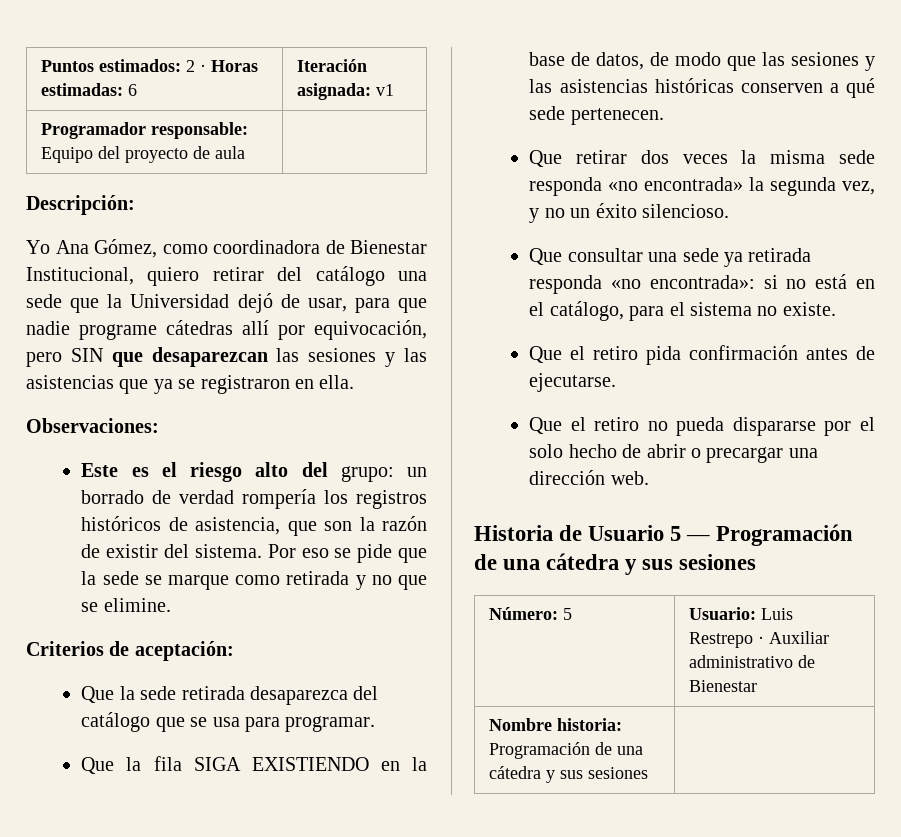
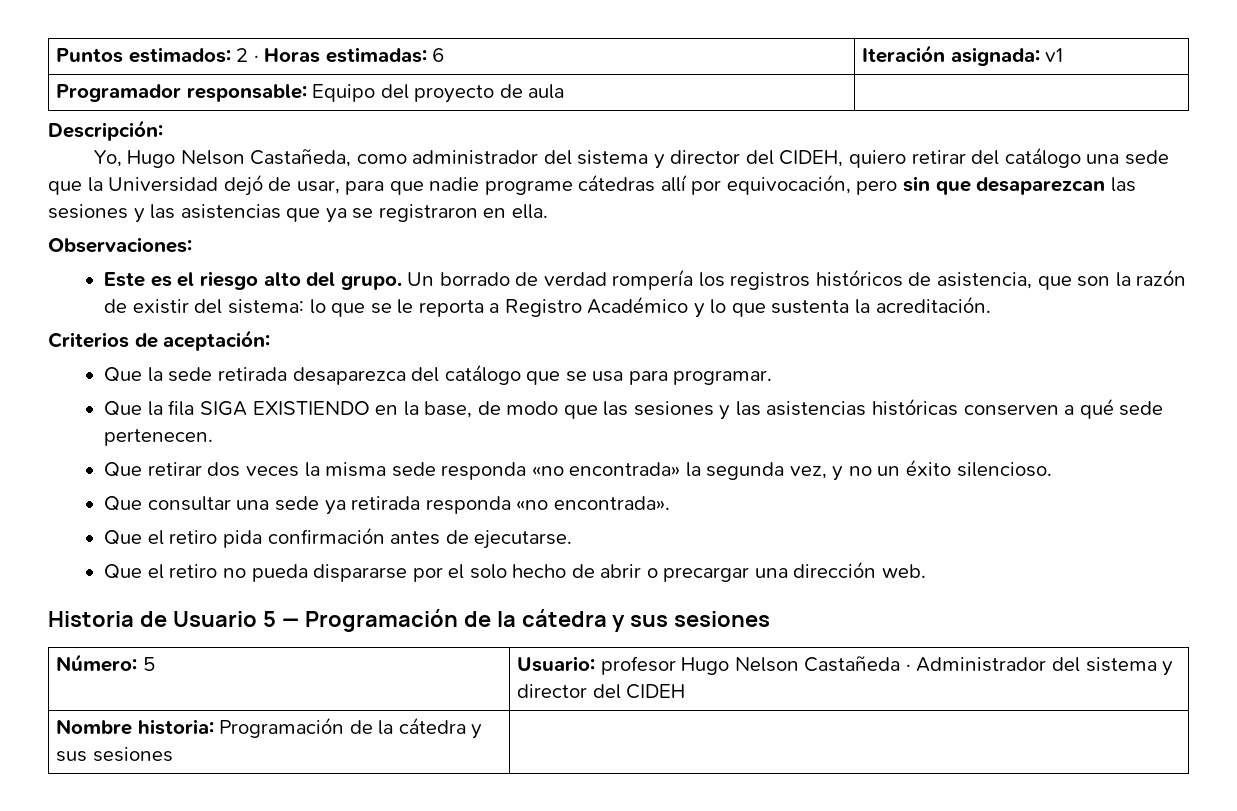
- Yo Ana Gómez, como coordinadora de Bienestar Institucional, quiero retirar del catálogo una sede que la Universidad dejó de usar, para que nadie programe cátedras allí por equivocación, pero SIN que desaparezcan las sesiones y las asistencias que ya se registraron en ella.
+ Yo, Hugo Nelson Castañeda, como administrador del sistema y director del CIDEH, quiero retirar del catálogo una sede que la Universidad dejó de usar, para que nadie programe cátedras allí por equivocación, pero sin que desaparezcan las sesiones y las asistencias que ya se registraron en ella.
- Este es el riesgo alto del grupo: un borrado de verdad rompería los registros históricos de asistencia, que son la razón de existir del sistema. Por eso se pide que la sede se marque como retirada y no que se elimine.
+ Este es el riesgo alto del grupo. Un borrado de verdad rompería los registros históricos de asistencia, que son la razón de existir del sistema: lo que se le reporta a Registro Académico y lo que sustenta la acreditación.
- Que la fila SIGA EXISTIENDO en la base de datos, de modo que las sesiones y las asistencias históricas conserven a qué sede pertenecen.
+ Que la fila SIGA EXISTIENDO en la base, de modo que las sesiones y las asistencias históricas conserven a qué sede pertenecen.
- Que consultar una sede ya retirada responda «no encontrada»: si no está en el catálogo, para el sistema no existe.
+ Que consultar una sede ya retirada responda «no encontrada».
- Historia de Usuario 5 — Programación de una cátedra y sus sesiones
+ Historia de Usuario 5 — Programación de la cátedra y sus sesiones
- Número: 5 | Usuario: Luis Restrepo · Auxiliar administrativo de Bienestar
+ Número: 5 | Usuario: profesor Hugo Nelson Castañeda · Administrador del sistema y director del CIDEH
- Nombre historia: Programación de una cátedra y sus sesiones |
+ Nombre historia: Programación de la cátedra y sus sesiones |

